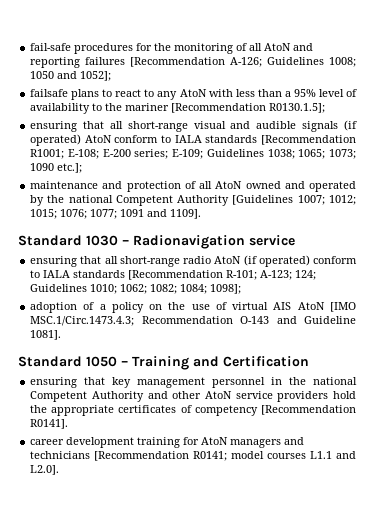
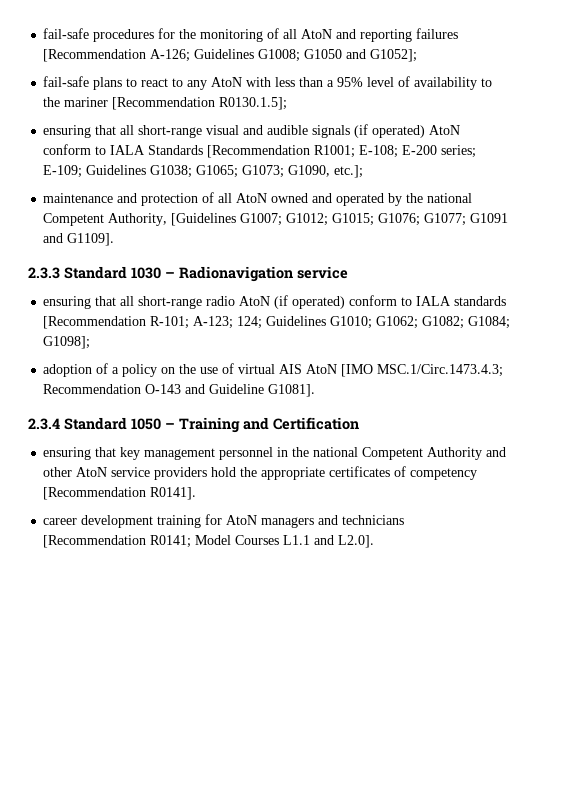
- fail-safe procedures for the monitoring of all AtoN and reporting failures [Recommendation A-126; Guidelines 1008; 1050 and 1052];
- failsafe plans to react to any AtoN with less than a 95% level of availability to the mariner [Recommendation R0130.1.5];
+ fail-safe procedures for the monitoring of all AtoN and reporting failures [Recommendation A-126; Guidelines G1008; G1050 and G1052];
+ fail-safe plans to react to any AtoN with less than a 95% level of availability to the mariner [Recommendation R0130.1.5];
- ensuring that all short-range visual and audible signals (if operated) AtoN conform to IALA standards [Recommendation R1001; E-108; E-200 series; E-109; Guidelines 1038; 1065; 1073; 1090 etc.];
+ ensuring that all short-range visual and audible signals (if operated) AtoN conform to IALA Standards [Recommendation R1001; E-108; E-200 series; E-109; Guidelines G1038; G1065; G1073; G1090, etc.];
- maintenance and protection of all AtoN owned and operated by the national Competent Authority [Guidelines 1007; 1012; 1015; 1076; 1077; 1091 and 1109].
- Standard 1030 – Radionavigation service
+ maintenance and protection of all AtoN owned and operated by the national Competent Authority, [Guidelines G1007; G1012; G1015; G1076; G1077; G1091 and G1109].
+ 2.3.3 Standard 1030 – Radionavigation service
- ensuring that all short-range radio AtoN (if operated) conform to IALA standards [Recommendation R-101; A-123; 124; Guidelines 1010; 1062; 1082; 1084; 1098];
+ ensuring that all short-range radio AtoN (if operated) conform to IALA standards [Recommendation R-101; A-123; 124; Guidelines G1010; G1062; G1082; G1084; G1098];
- adoption of a policy on the use of virtual AIS AtoN [IMO MSC.1/Circ.1473.4.3; Recommendation O-143 and Guideline 1081].
- Standard 1050 – Training and Certification
+ adoption of a policy on the use of virtual AIS AtoN [IMO MSC.1/Circ.1473.4.3; Recommendation O-143 and Guideline G1081].
+ 2.3.4 Standard 1050 – Training and Certification
- career development training for AtoN managers and technicians [Recommendation R0141; model courses L1.1 and L2.0].
+ career development training for AtoN managers and technicians [Recommendation R0141; Model Courses L1.1 and L2.0].

